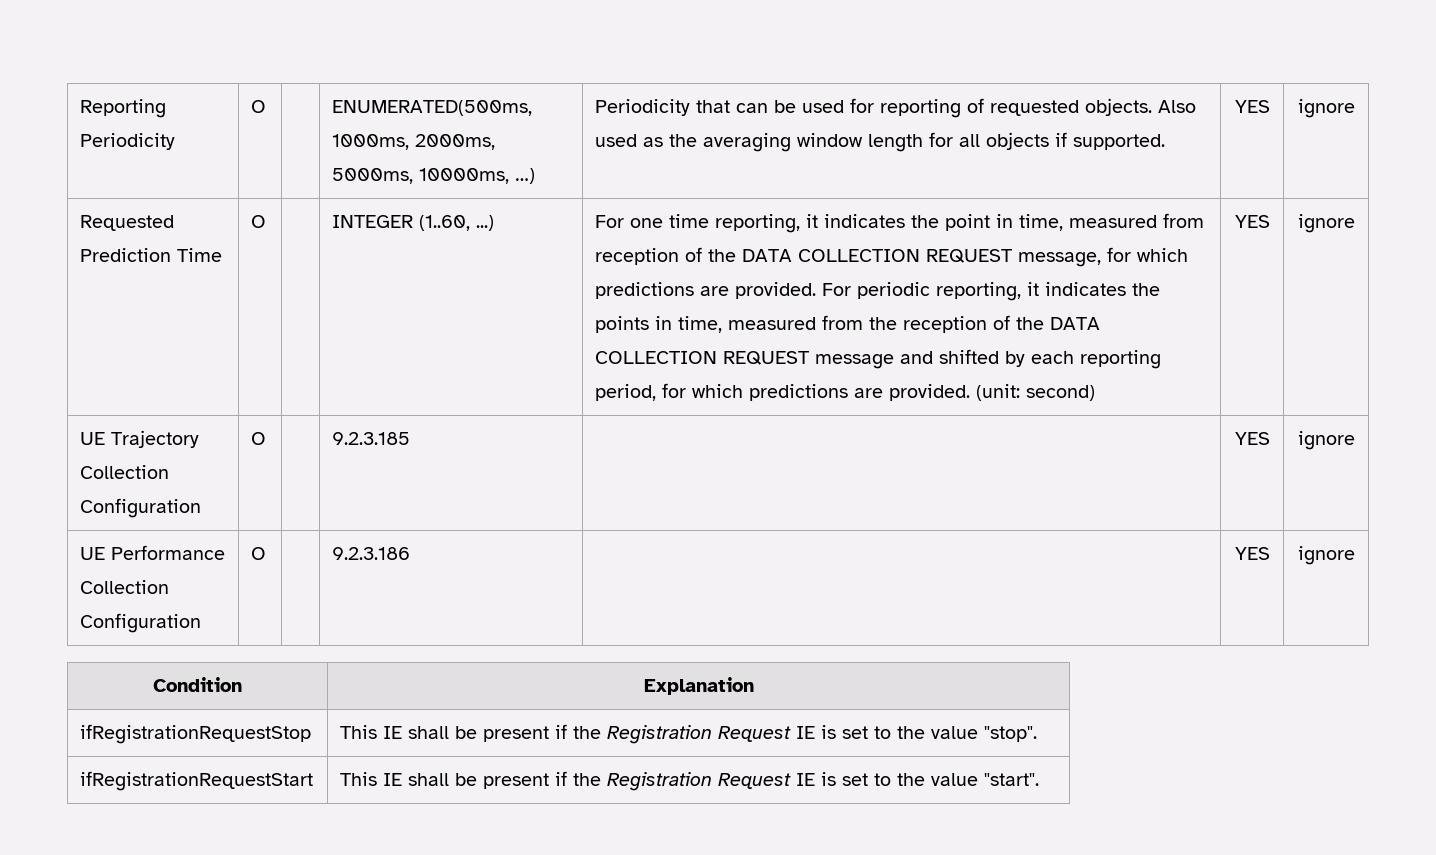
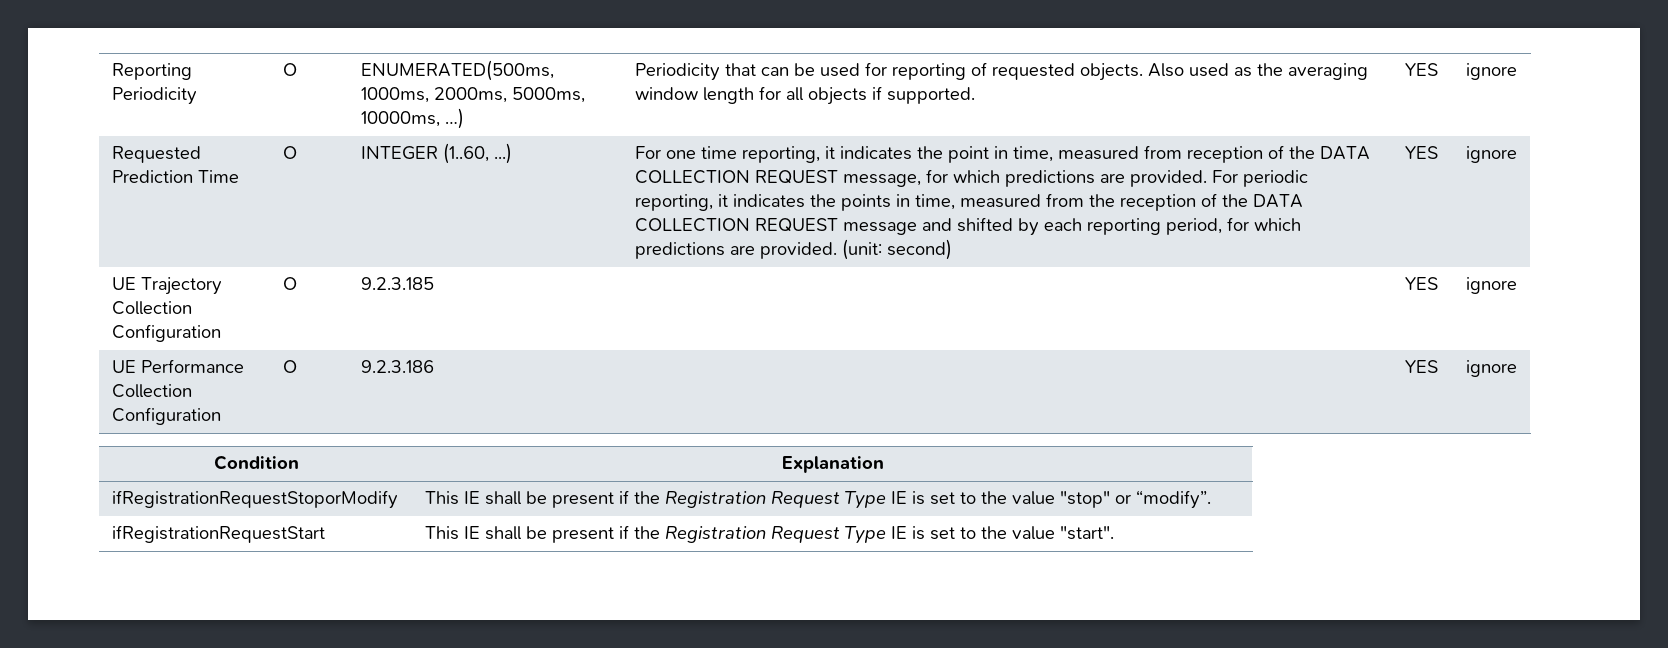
- ifRegistrationRequestStop | This IE shall be present if the Registration Request IE is set to the value "stop".
+ ifRegistrationRequestStoporModify | This IE shall be present if the Registration Request Type IE is set to the value "stop" or “modify”.
- ifRegistrationRequestStart | This IE shall be present if the Registration Request IE is set to the value "start".
+ ifRegistrationRequestStart | This IE shall be present if the Registration Request Type IE is set to the value "start".

